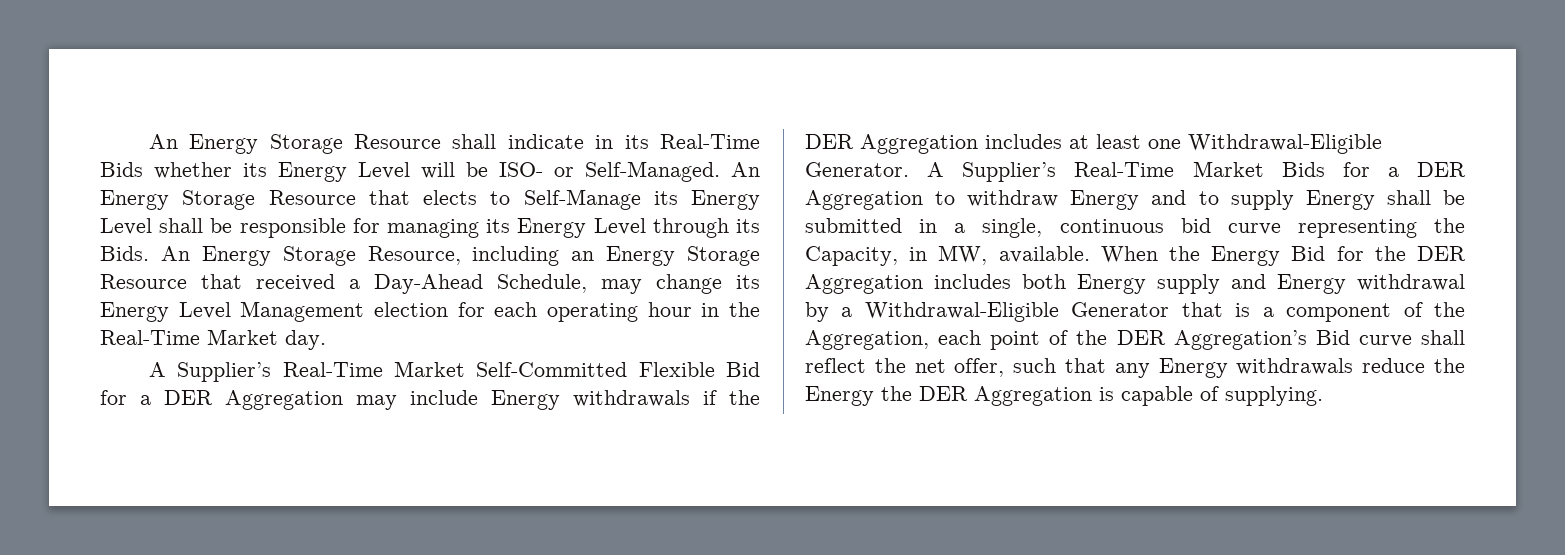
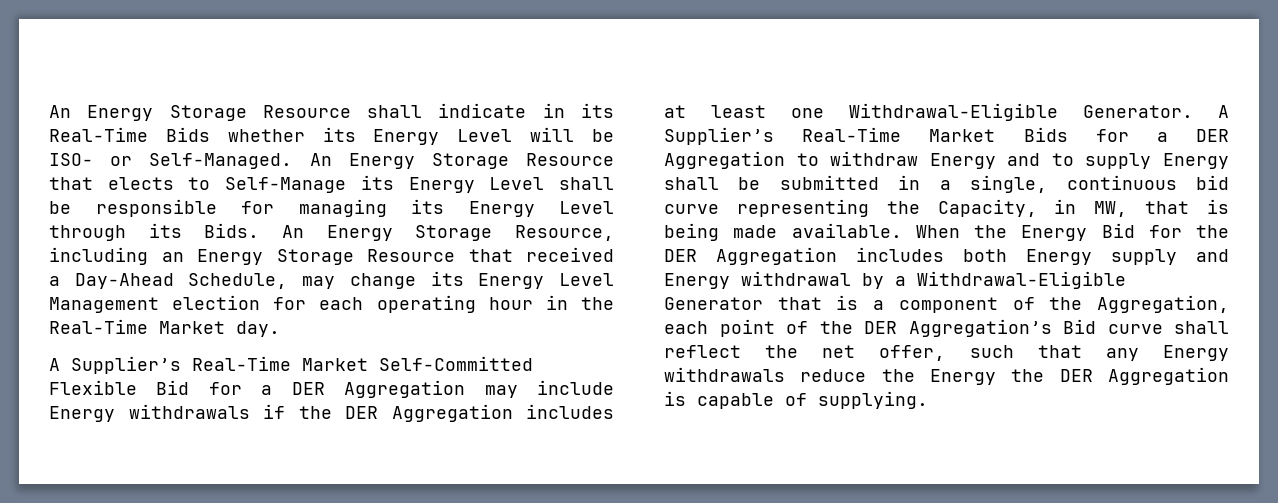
- A Supplier’s Real-Time Market Bids for a DER Aggregation to withdraw Energy and to supply Energy shall be submitted in a single, continuous bid curve representing the Capacity, in MW, available.
+ A Supplier’s Real-Time Market Bids for a DER Aggregation to withdraw Energy and to supply Energy shall be submitted in a single, continuous bid curve representing the Capacity, in MW, that is being made available.

